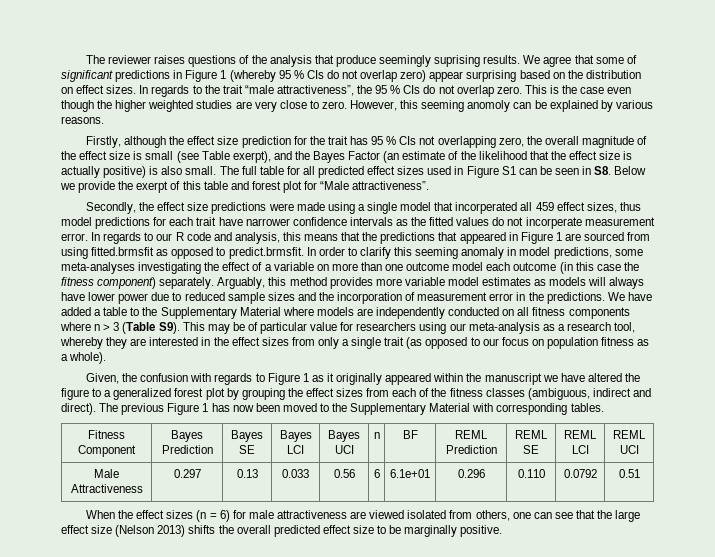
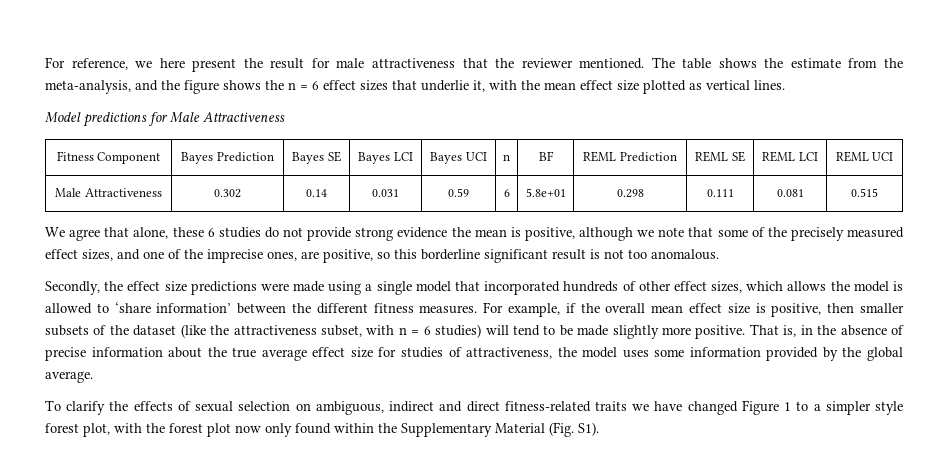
- The reviewer raises questions of the analysis that produce seemingly suprising results. We agree that some of significant predictions in Figure 1 (whereby 95 % CIs do not overlap zero) appear surprising based on the distribution on effect sizes. In regards to the trait “male attractiveness”, the 95 % CIs do not overlap zero. This is the case even though the higher weighted studies are very close to zero. However, this seeming anomoly can be explained by various reasons.
- Firstly, although the effect size prediction for the trait has 95 % CIs not overlapping zero, the overall magnitude of the effect size is small (see Table exerpt), and the Bayes Factor (an estimate of the likelihood that the effect size is actually positive) is also small. The full table for all predicted effect sizes used in Figure S1 can be seen in S8. Below we provide the exerpt of this table and forest plot for “Male attractiveness”.
- Secondly, the effect size predictions were made using a single model that incorperated all 459 effect sizes, thus model predictions for each trait have narrower confidence intervals as the fitted values do not incorperate measurement error. In regards to our R code and analysis, this means that the predictions that appeared in Figure 1 are sourced from using fitted.brmsfit as opposed to predict.brmsfit. In order to clarify this seeming anomaly in model predictions, some meta-analyses investigating the effect of a variable on more than one outcome model each outcome (in this case the fitness component) separately. Arguably, this method provides more variable model estimates as models will always have lower power due to reduced sample sizes and the incorporation of measurement error in the predictions. We have added a table to the Supplementary Material where models are independently conducted on all fitness components where n > 3 (Table S9). This may be of particular value for researchers using our meta-analysis as a research tool, whereby they are interested in the effect sizes from only a single trait (as opposed to our focus on population fitness as a whole).
- Given, the confusion with regards to Figure 1 as it originally appeared within the manuscript we have altered the figure to a generalized forest plot by grouping the effect sizes from each of the fitness classes (ambiguous, indirect and direct). The previous Figure 1 has now been moved to the Supplementary Material with corresponding tables.
+ For reference, we here present the result for male attractiveness that the reviewer mentioned. The table shows the estimate from the meta-analysis, and the figure shows the n = 6 effect sizes that underlie it, with the mean effect size plotted as vertical lines.
+ Model predictions for Male Attractiveness
- Male Attractiveness | 0.297 | 0.13 | 0.033 | 0.56 | 6 | 6.1e+01 | 0.296 | 0.110 | 0.0792 | 0.51
- When the effect sizes (n = 6) for male attractiveness are viewed isolated from others, one can see that the large effect size (Nelson 2013) shifts the overall predicted effect size to be marginally positive.
+ Male Attractiveness | 0.302 | 0.14 | 0.031 | 0.59 | 6 | 5.8e+01 | 0.298 | 0.111 | 0.081 | 0.515
+ We agree that alone, these 6 studies do not provide strong evidence the mean is positive, although we note that some of the precisely measured effect sizes, and one of the imprecise ones, are positive, so this borderline significant result is not too anomalous.
+ Secondly, the effect size predictions were made using a single model that incorporated hundreds of other effect sizes, which allows the model is allowed to ‘share information’ between the different fitness measures. For example, if the overall mean effect size is positive, then smaller subsets of the dataset (like the attractiveness subset, with n = 6 studies) will tend to be made slightly more positive. That is, in the absence of precise information about the true average effect size for studies of attractiveness, the model uses some information provided by the global average.
+ To clarify the effects of sexual selection on ambiguous, indirect and direct fitness-related traits we have changed Figure 1 to a simpler style forest plot, with the forest plot now only found within the Supplementary Material (Fig. S1).

